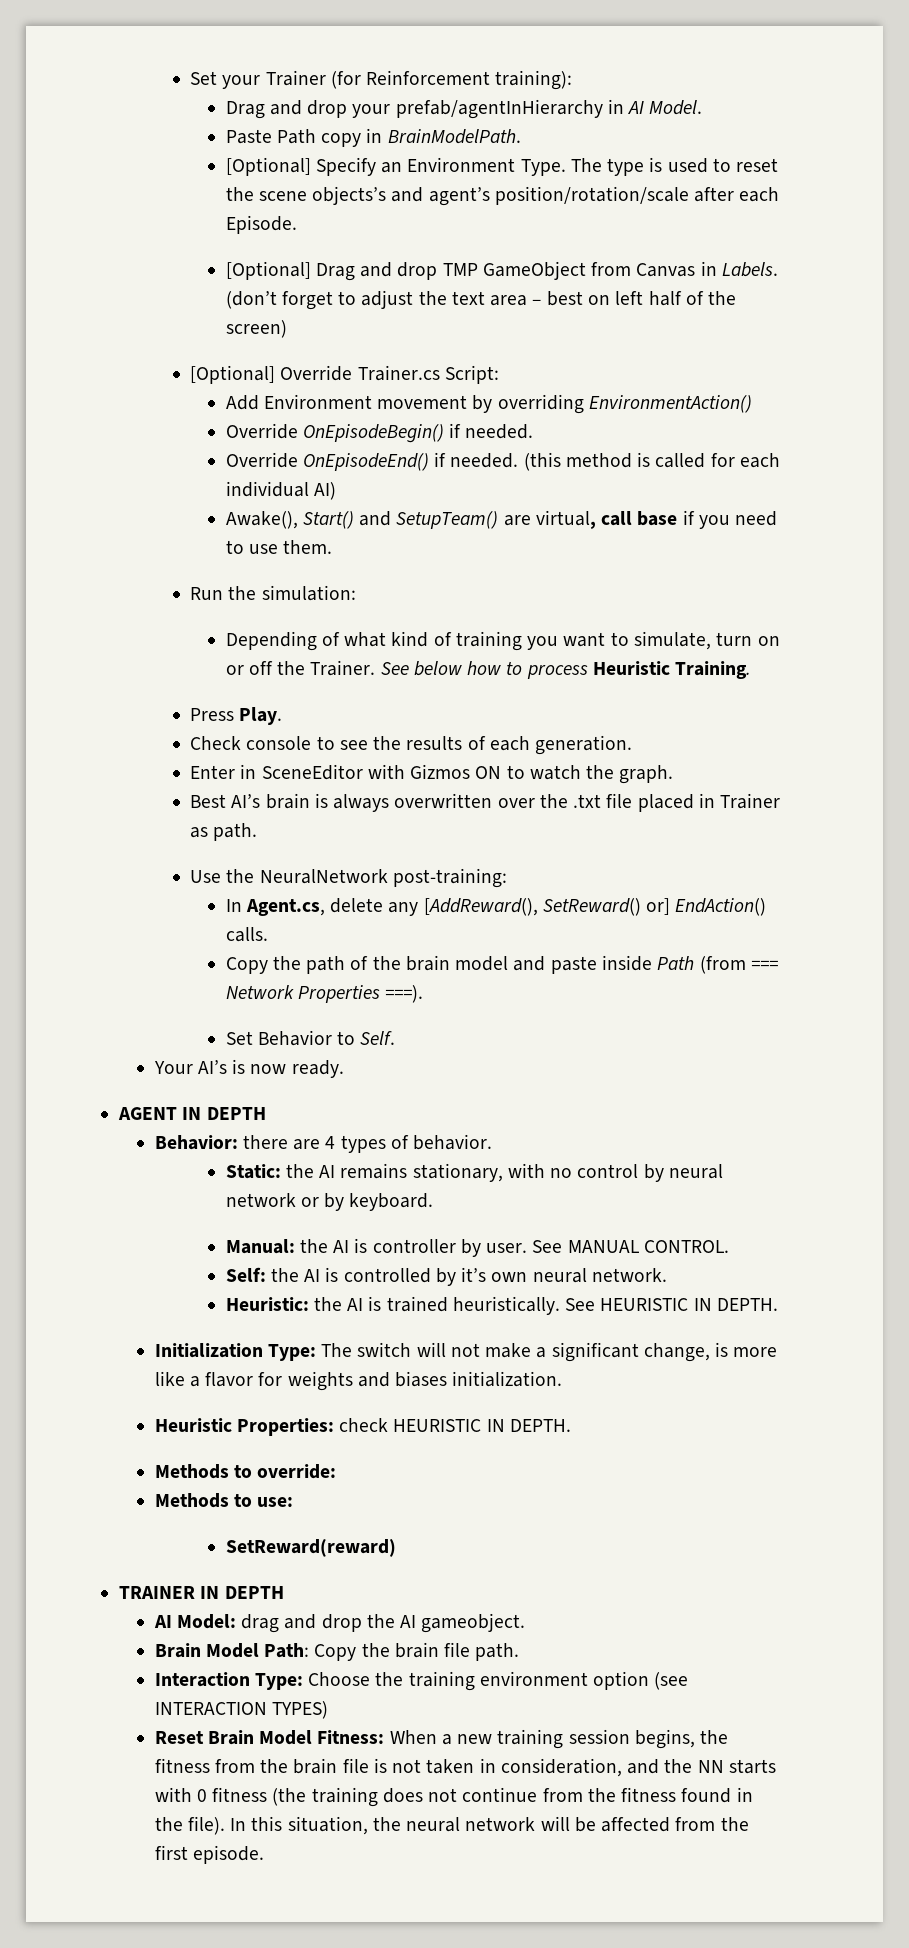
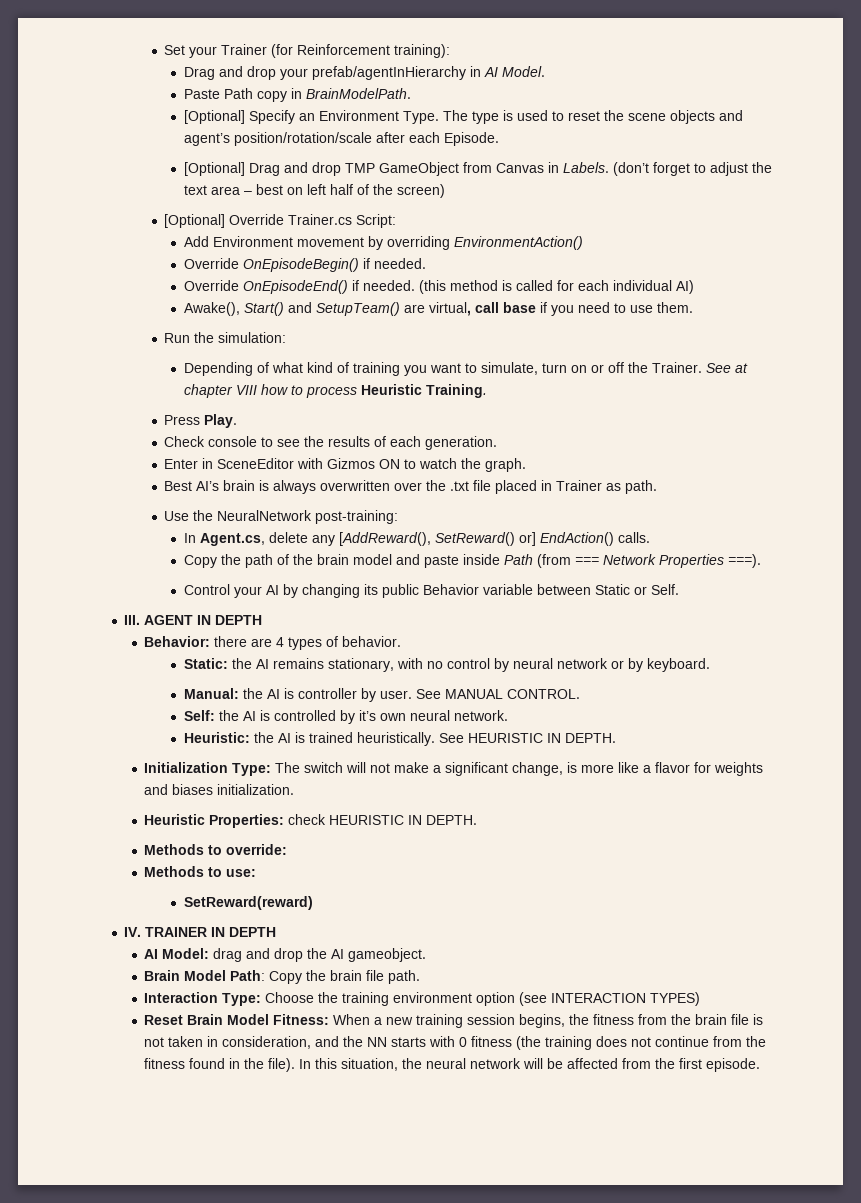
- The type is used to reset the scene objects’s and agent’s position/rotation/scale after each Episode.
+ The type is used to reset the scene objects and agent’s position/rotation/scale after each Episode.
- See below how to process Heuristic Training.
+ See at chapter VIII how to process Heuristic Training.
- Set Behavior to Self.
- Your AI’s is now ready.
- AGENT IN DEPTH
+ Control your AI by changing its public Behavior variable between Static or Self.
+ III. AGENT IN DEPTH
- TRAINER IN DEPTH
+ IV. TRAINER IN DEPTH

